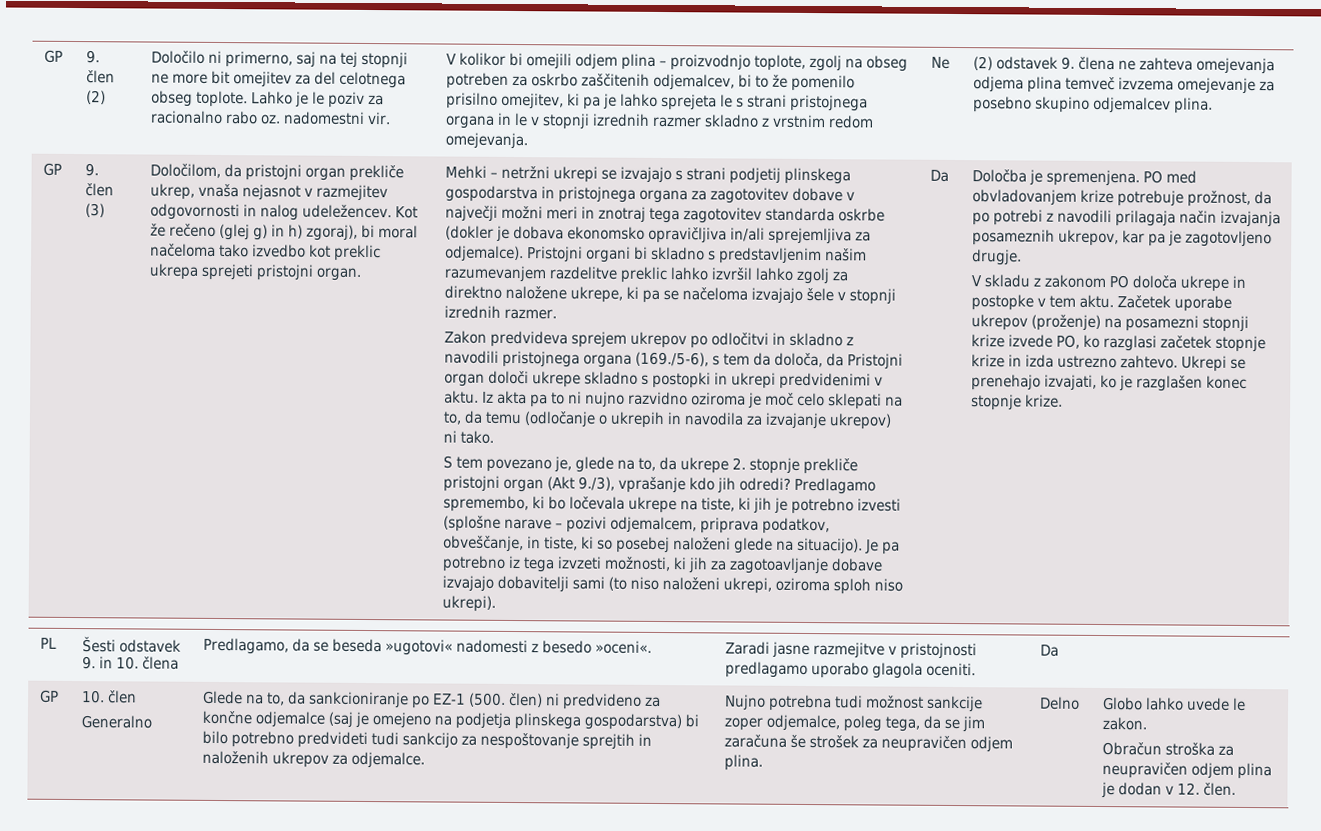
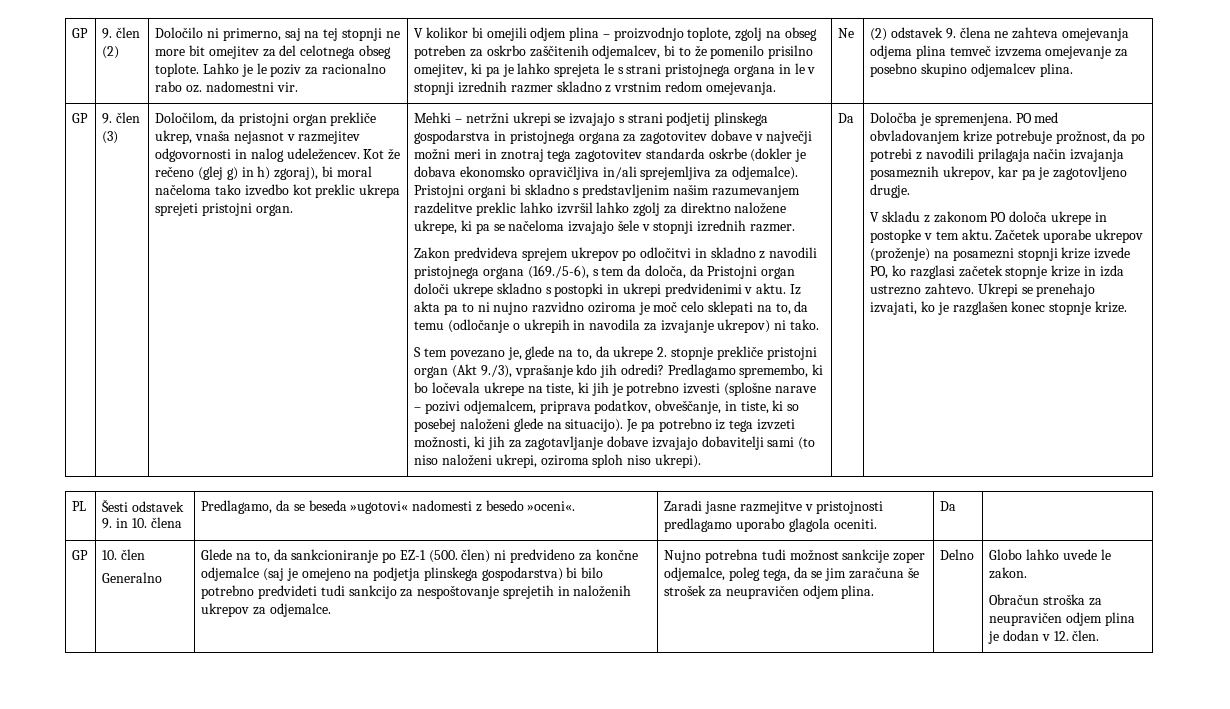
- Je pa potrebno iz tega izvzeti možnosti, ki jih za zagotoavljanje dobave izvajajo dobavitelji sami (to niso naloženi ukrepi, oziroma sploh niso ukrepi).
+ Je pa potrebno iz tega izvzeti možnosti, ki jih za zagotavljanje dobave izvajajo dobavitelji sami (to niso naloženi ukrepi, oziroma sploh niso ukrepi).
- Glede na to, da sankcioniranje po EZ-1 (500. člen) ni predvideno za končne odjemalce (saj je omejeno na podjetja plinskega gospodarstva) bi bilo potrebno predvideti tudi sankcijo za nespoštovanje sprejtih in naloženih ukrepov za odjemalce.
+ Glede na to, da sankcioniranje po EZ-1 (500. člen) ni predvideno za končne odjemalce (saj je omejeno na podjetja plinskega gospodarstva) bi bilo potrebno predvideti tudi sankcijo za nespoštovanje sprejetih in naloženih ukrepov za odjemalce.

